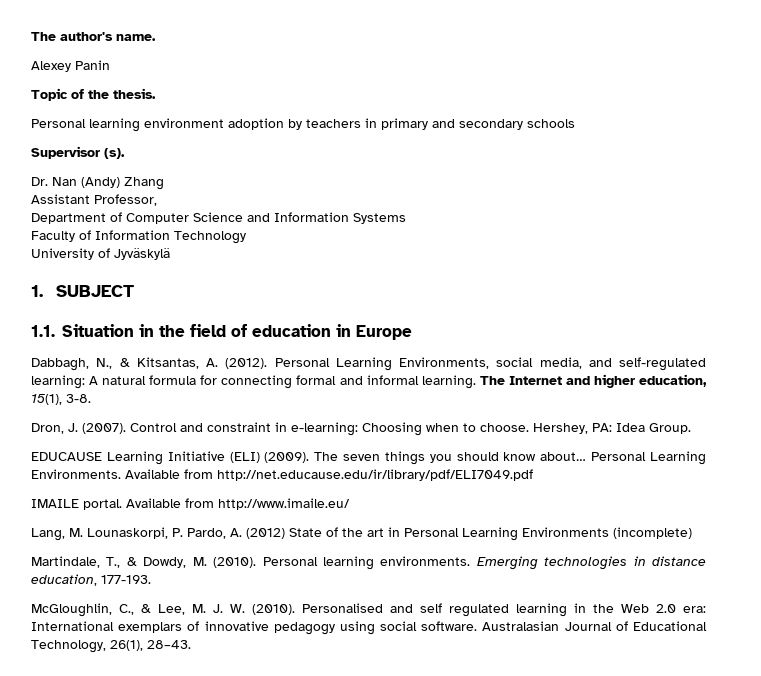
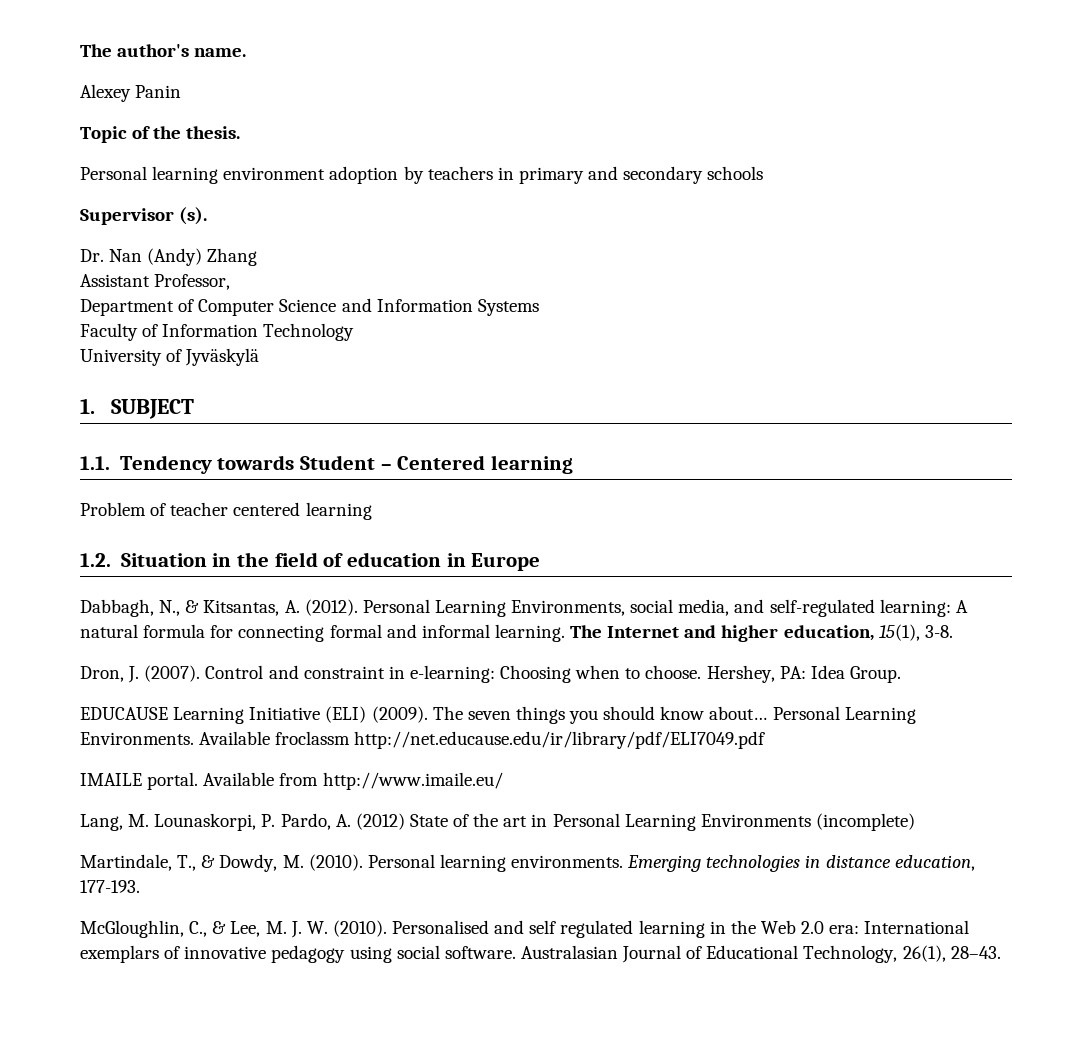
- 1.1. Situation in the field of education in Europe
+ 1.1. Tendency towards Student – Centered learning
+ Problem of teacher centered learning
+ 1.2. Situation in the field of education in Europe
- Available from http://net.educause.edu/ir/library/pdf/ELI7049.pdf
+ Available froclassm http://net.educause.edu/ir/library/pdf/ELI7049.pdf

